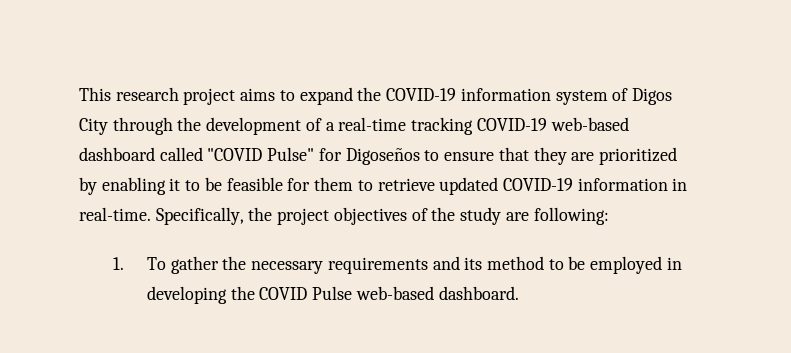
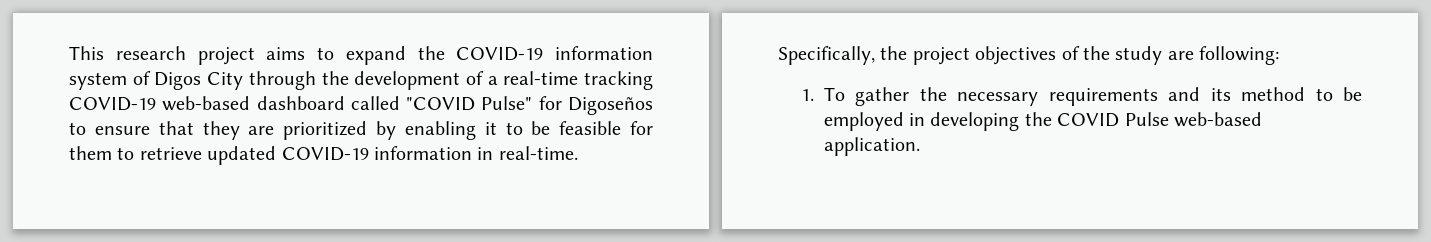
- 1. To gather the necessary requirements and its method to be employed in developing the COVID Pulse web-based dashboard.
+ 1. To gather the necessary requirements and its method to be employed in developing the COVID Pulse web-based application.

